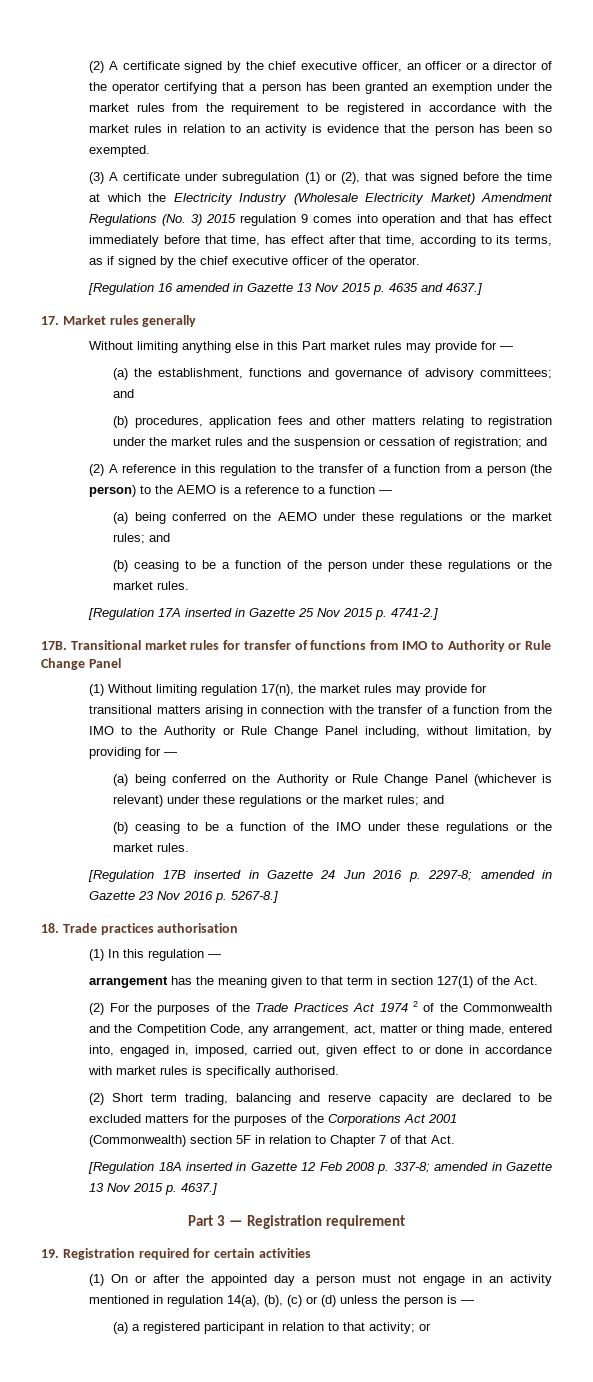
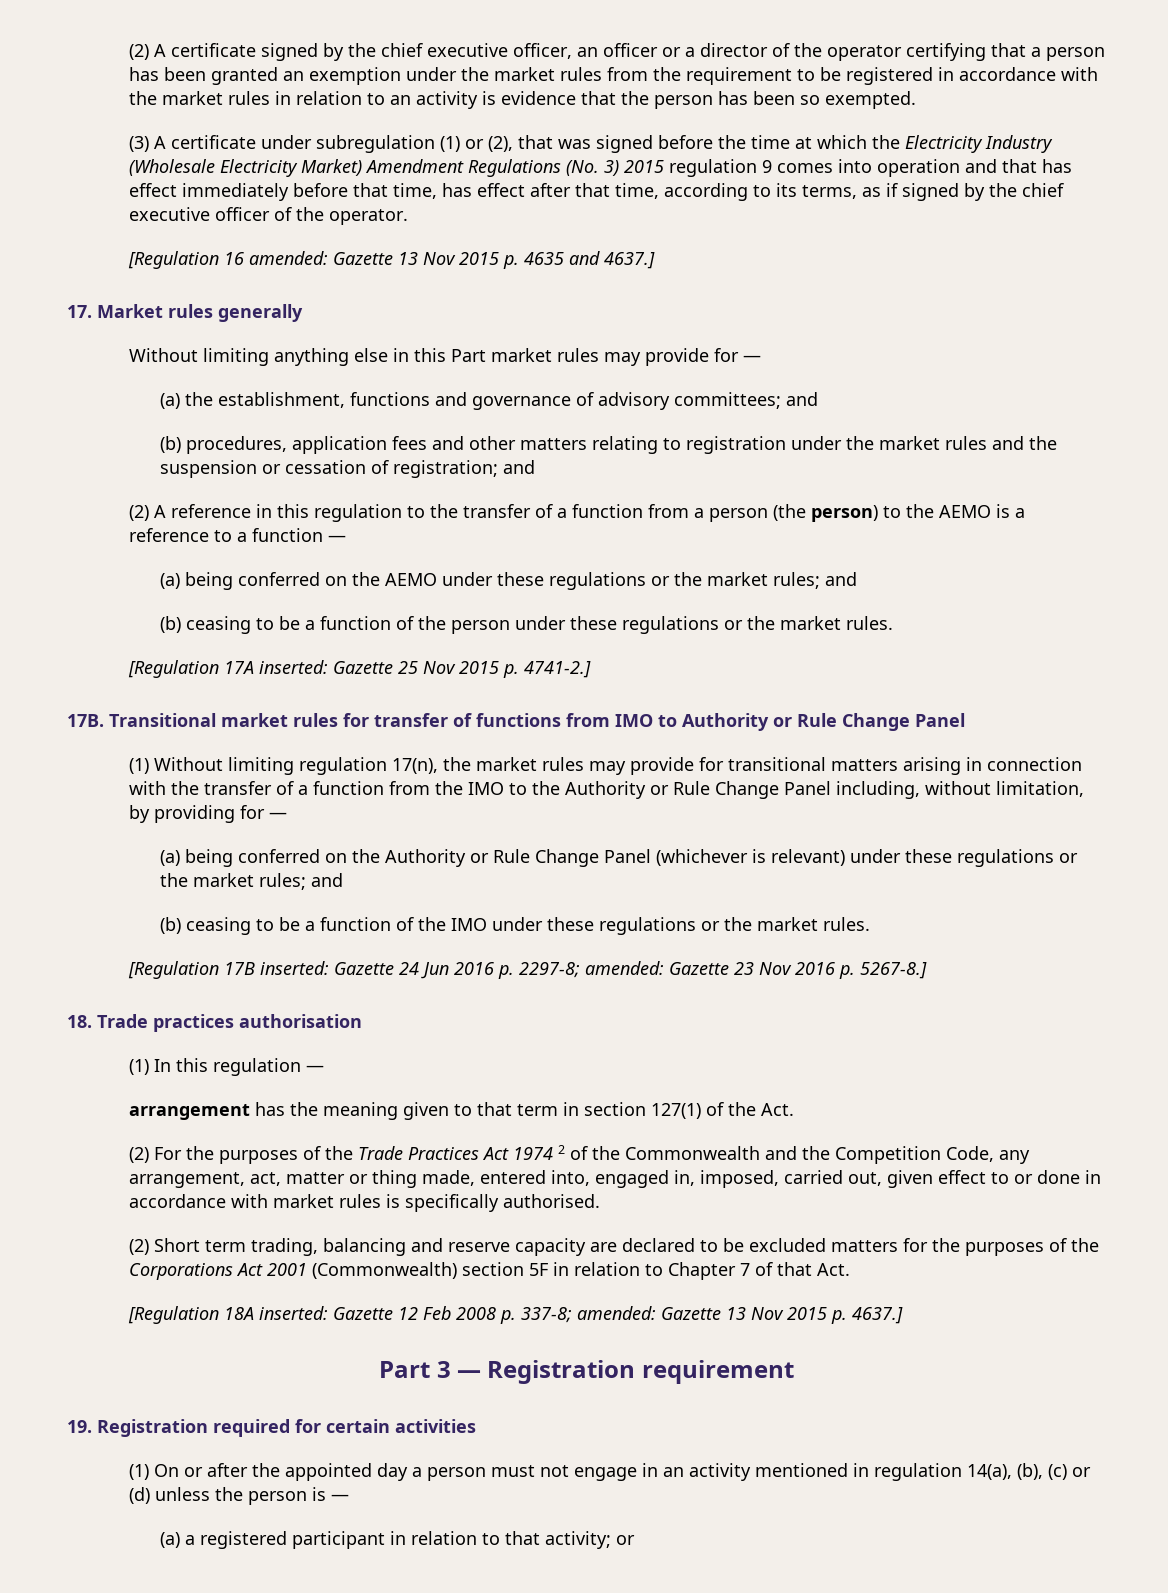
- [Regulation 16 amended in Gazette 13 Nov 2015 p. 4635 and 4637.]
+ [Regulation 16 amended: Gazette 13 Nov 2015 p. 4635 and 4637.]
- [Regulation 17A inserted in Gazette 25 Nov 2015 p. 4741-2.]
+ [Regulation 17A inserted: Gazette 25 Nov 2015 p. 4741-2.]
- [Regulation 17B inserted in Gazette 24 Jun 2016 p. 2297-8; amended in Gazette 23 Nov 2016 p. 5267-8.]
+ [Regulation 17B inserted: Gazette 24 Jun 2016 p. 2297-8; amended: Gazette 23 Nov 2016 p. 5267-8.]
- [Regulation 18A inserted in Gazette 12 Feb 2008 p. 337-8; amended in Gazette 13 Nov 2015 p. 4637.]
+ [Regulation 18A inserted: Gazette 12 Feb 2008 p. 337-8; amended: Gazette 13 Nov 2015 p. 4637.]

